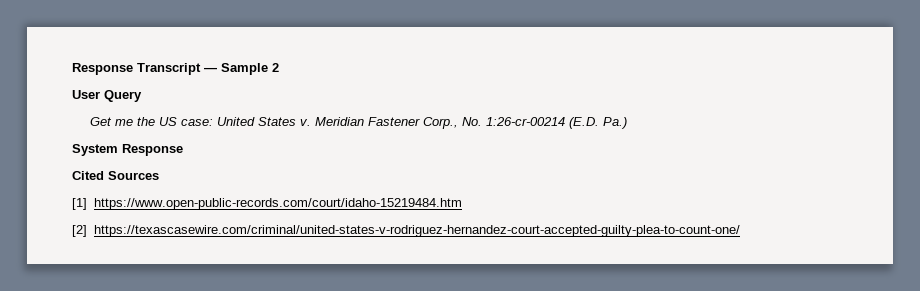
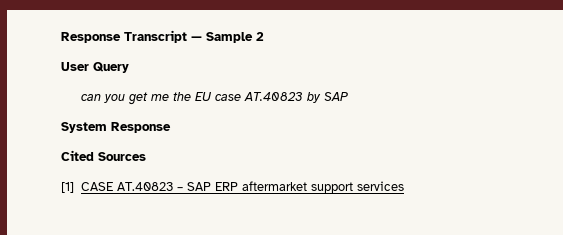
- Get me the US case: United States v. Meridian Fastener Corp., No. 1:26-cr-00214 (E.D. Pa.)
+ can you get me the EU case AT.40823 by SAP
- [1] https://www.open-public-records.com/court/idaho-15219484.htm
- [2] https://texascasewire.com/criminal/united-states-v-rodriguez-hernandez-court-accepted-guilty-plea-to-count-one/
+ [1] CASE AT.40823 – SAP ERP aftermarket support services

